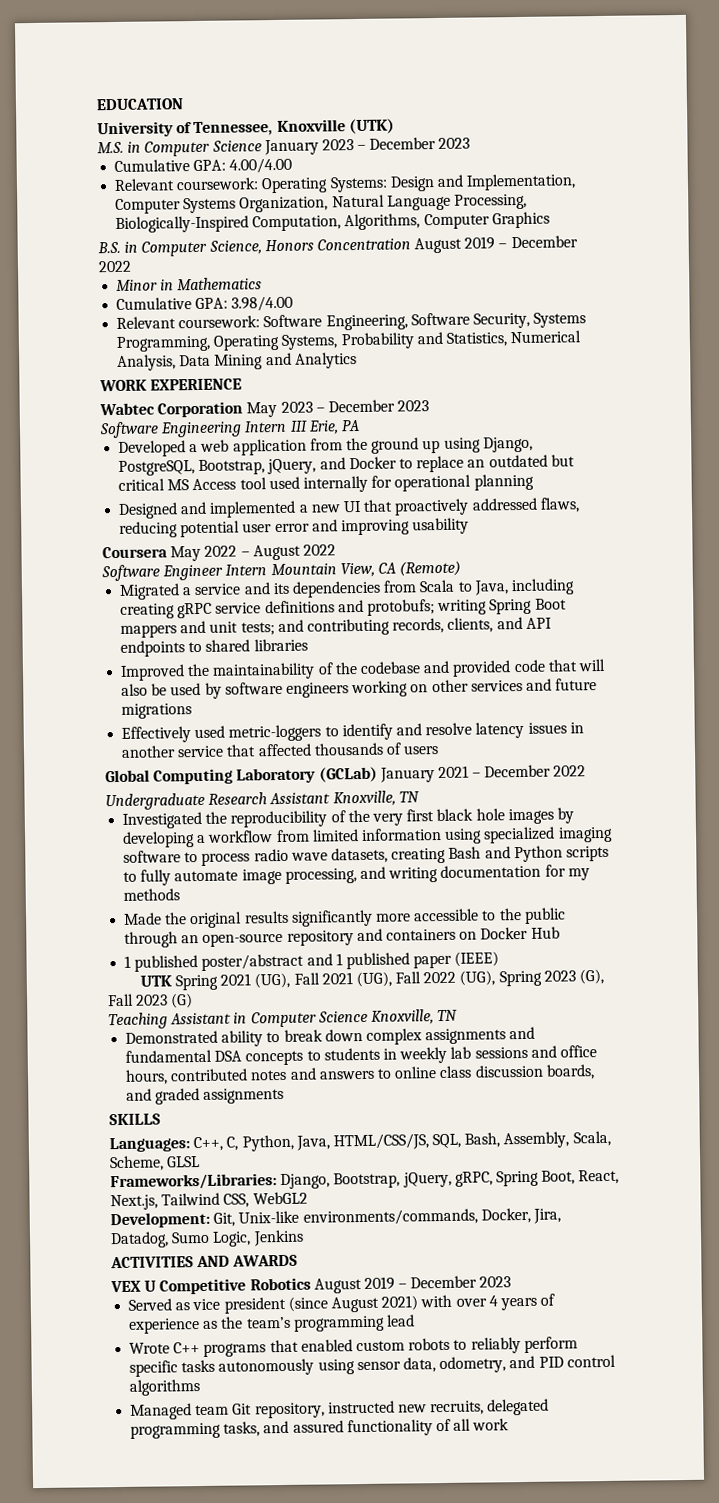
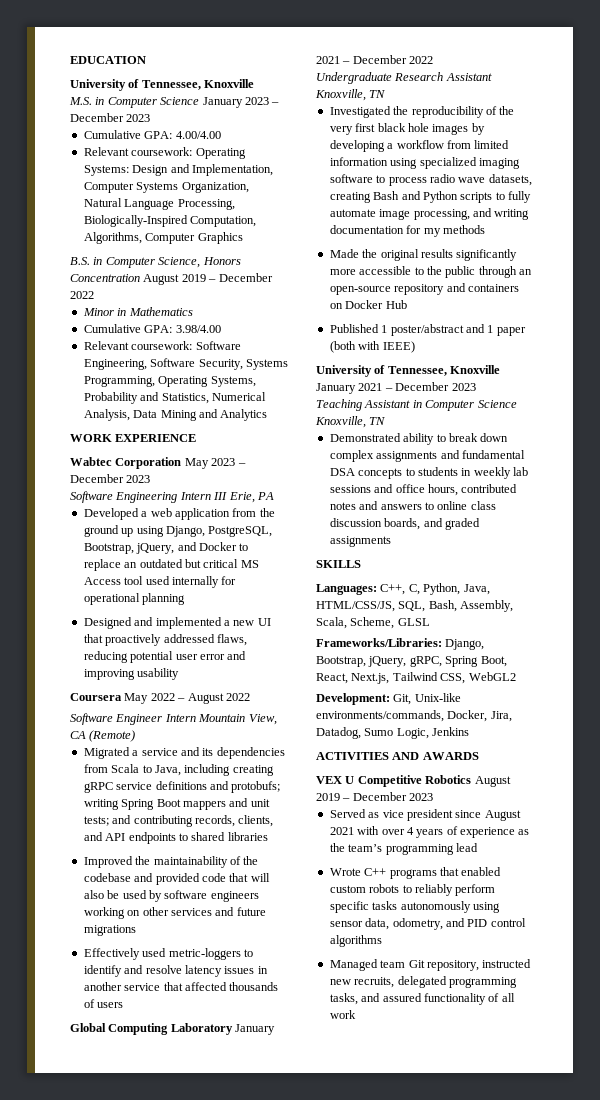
  EDUCATION
- University of Tennessee, Knoxville (UTK)
+ University of Tennessee, Knoxville
- Global Computing Laboratory (GCLab) January 2021 – December 2022
+ Global Computing Laboratory January 2021 – December 2022
- 1 published poster/abstract and 1 published paper (IEEE)
- UTK Spring 2021 (UG), Fall 2021 (UG), Fall 2022 (UG), Spring 2023 (G), Fall 2023 (G)
+ Published 1 poster/abstract and 1 paper (both with IEEE)
+ University of Tennessee, Knoxville January 2021 – December 2023
- Served as vice president (since August 2021) with over 4 years of experience as the team’s programming lead
+ Served as vice president since August 2021 with over 4 years of experience as the team’s programming lead

